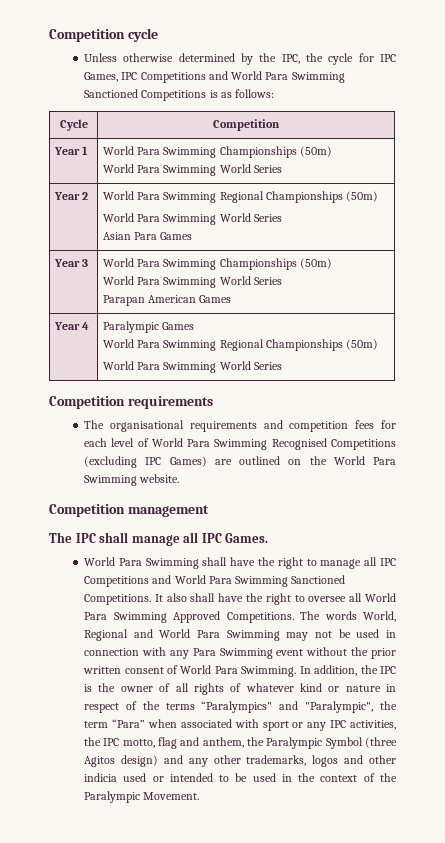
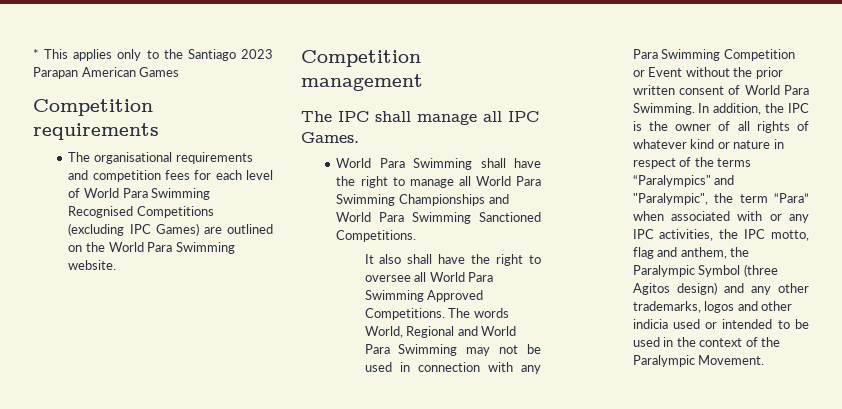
- Competition cycle
- Unless otherwise determined by the IPC, the cycle for IPC Games, IPC Competitions and World Para Swimming Sanctioned Competitions is as follows:
- Cycle | Competition
- Year 1 | World Para Swimming Championships (50m)
- World Para Swimming World Series
- Year 2 | World Para Swimming Regional Championships (50m)
- World Para Swimming World Series
- Asian Para Games
- Year 3 | World Para Swimming Championships (50m)
- World Para Swimming World Series
- Parapan American Games
- Year 4 | Paralympic Games
- World Para Swimming Regional Championships (50m)
- World Para Swimming World Series
+ * This applies only to the Santiago 2023 Parapan American Games
- World Para Swimming shall have the right to manage all IPC Competitions and World Para Swimming Sanctioned Competitions. It also shall have the right to oversee all World Para Swimming Approved Competitions.
+ World Para Swimming shall have the right to manage all World Para Swimming Championships and World Para Swimming Sanctioned Competitions.
+ It also shall have the right to oversee all World Para Swimming Approved Competitions.
- The words World, Regional and World Para Swimming may not be used in connection with any Para Swimming event without the prior written consent of World Para Swimming.
+ The words World, Regional and World Para Swimming may not be used in connection with any Para Swimming Competition or Event without the prior written consent of World Para Swimming.
- In addition, the IPC is the owner of all rights of whatever kind or nature in respect of the terms “Paralympics" and "Paralympic", the term “Para” when associated with sport or any IPC activities, the IPC motto, flag and anthem, the Paralympic Symbol (three Agitos design) and any other trademarks, logos and other indicia used or intended to be used in the context of the Paralympic Movement.
+ In addition, the IPC is the owner of all rights of whatever kind or nature in respect of the terms “Paralympics" and "Paralympic", the term “Para” when associated with or any IPC activities, the IPC motto, flag and anthem, the Paralympic Symbol (three Agitos design) and any other trademarks, logos and other indicia used or intended to be used in the context of the Paralympic Movement.

